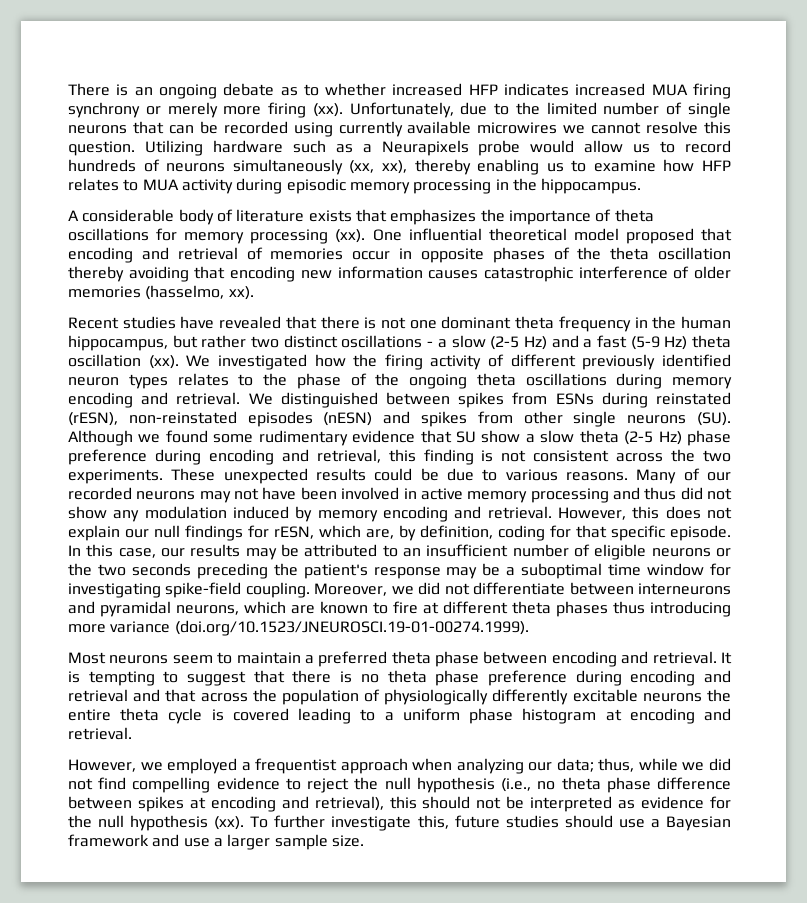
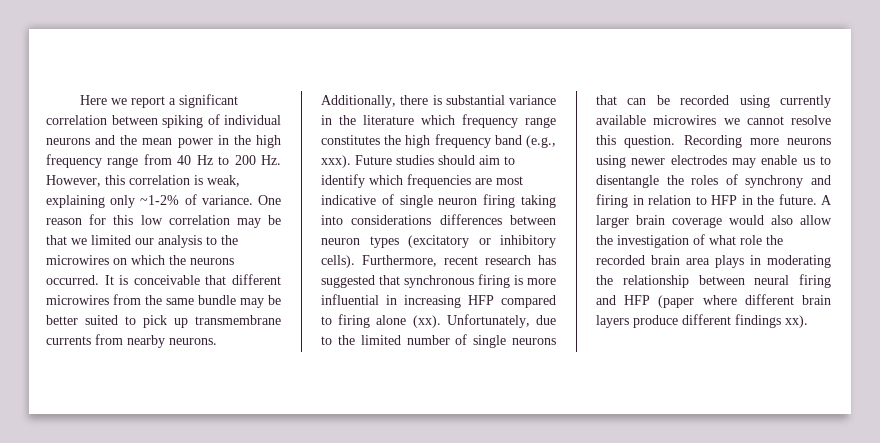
- There is an ongoing debate as to whether increased HFP indicates increased MUA firing synchrony or merely more firing (xx).
+ Here we report a significant correlation between spiking of individual neurons and the mean power in the high frequency range from 40 Hz to 200 Hz. However, this correlation is weak, explaining only ~1-2% of variance. One reason for this low correlation may be that we limited our analysis to the microwires on which the neurons occurred. It is conceivable that different microwires from the same bundle may be better suited to pick up transmembrane currents from nearby neurons. Additionally, there is substantial variance in the literature which frequency range constitutes the high frequency band (e.g., xxx). Future studies should aim to identify which frequencies are most indicative of single neuron firing taking into considerations differences between neuron types (excitatory or inhibitory cells). Furthermore, recent research has suggested that synchronous firing is more influential in increasing HFP compared to firing alone (xx).
- Utilizing hardware such as a Neurapixels probe would allow us to record hundreds of neurons simultaneously (xx, xx), thereby enabling us to examine how HFP relates to MUA activity during episodic memory processing in the hippocampus.
- A considerable body of literature exists that emphasizes the importance of theta oscillations for memory processing (xx). One influential theoretical model proposed that encoding and retrieval of memories occur in opposite phases of the theta oscillation thereby avoiding that encoding new information causes catastrophic interference of older memories (hasselmo, xx).
- Recent studies have revealed that there is not one dominant theta frequency in the human hippocampus, but rather two distinct oscillations - a slow (2-5 Hz) and a fast (5-9 Hz) theta oscillation (xx). We investigated how the firing activity of different previously identified neuron types relates to the phase of the ongoing theta oscillations during memory encoding and retrieval. We distinguished between spikes from ESNs during reinstated (rESN), non-reinstated episodes (nESN) and spikes from other single neurons (SU). Although we found some rudimentary evidence that SU show a slow theta (2-5 Hz) phase preference during encoding and retrieval, this finding is not consistent across the two experiments. These unexpected results could be due to various reasons. Many of our recorded neurons may not have been involved in active memory processing and thus did not show any modulation induced by memory encoding and retrieval. However, this does not explain our null findings for rESN, which are, by definition, coding for that specific episode. In this case, our results may be attributed to an insufficient number of eligible neurons or the two seconds preceding the patient's response may be a suboptimal time window for investigating spike-field coupling. Moreover, we did not differentiate between interneurons and pyramidal neurons, which are known to fire at different theta phases thus introducing more variance (doi.org/10.1523/JNEUROSCI.19-01-00274.1999).
- Most neurons seem to maintain a preferred theta phase between encoding and retrieval. It is tempting to suggest that there is no theta phase preference during encoding and retrieval and that across the population of physiologically differently excitable neurons the entire theta cycle is covered leading to a uniform phase histogram at encoding and retrieval.
- However, we employed a frequentist approach when analyzing our data; thus, while we did not find compelling evidence to reject the null hypothesis (i.e., no theta phase difference between spikes at encoding and retrieval), this should not be interpreted as evidence for the null hypothesis (xx). To further investigate this, future studies should use a Bayesian framework and use a larger sample size.
+ Recording more neurons using newer electrodes may enable us to disentangle the roles of synchrony and firing in relation to HFP in the future. A larger brain coverage would also allow the investigation of what role the recorded brain area plays in moderating the relationship between neural firing and HFP (paper where different brain layers produce different findings xx).

